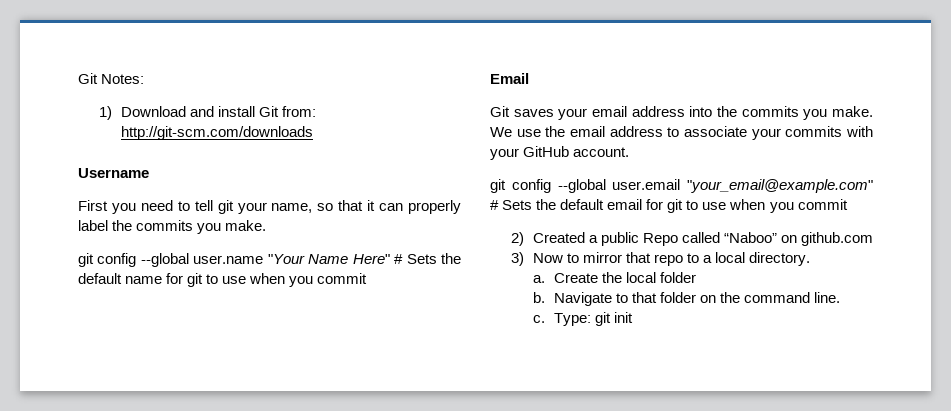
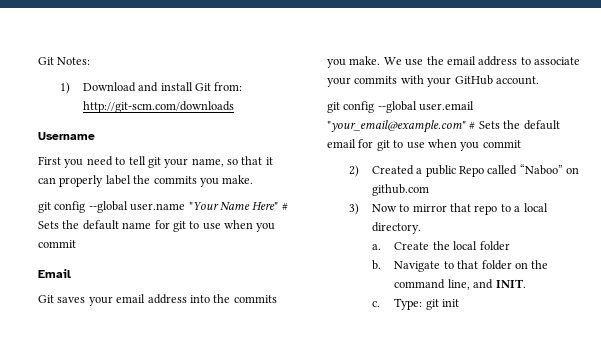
- Navigate to that folder on the command line.
+ Navigate to that folder on the command line, and INIT.

